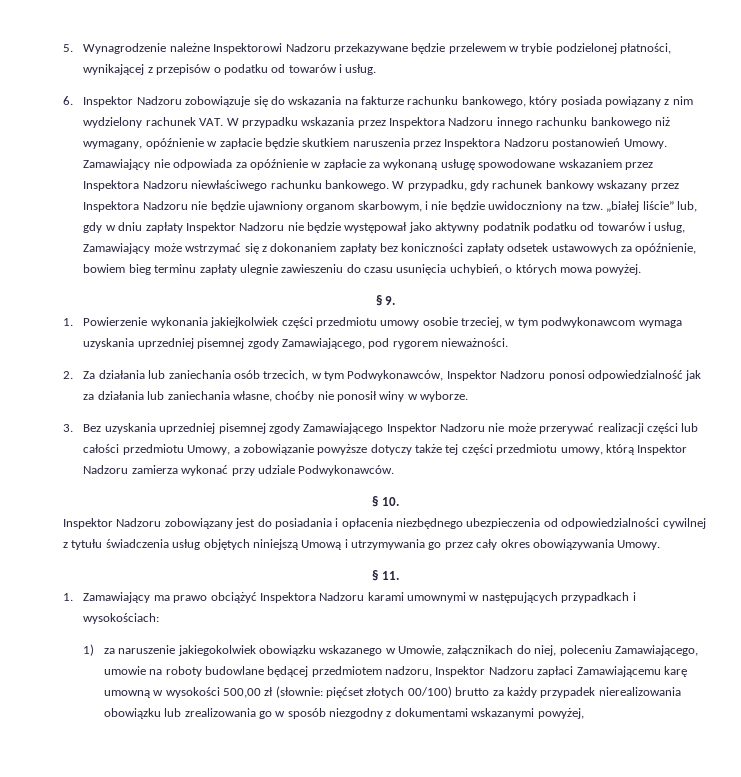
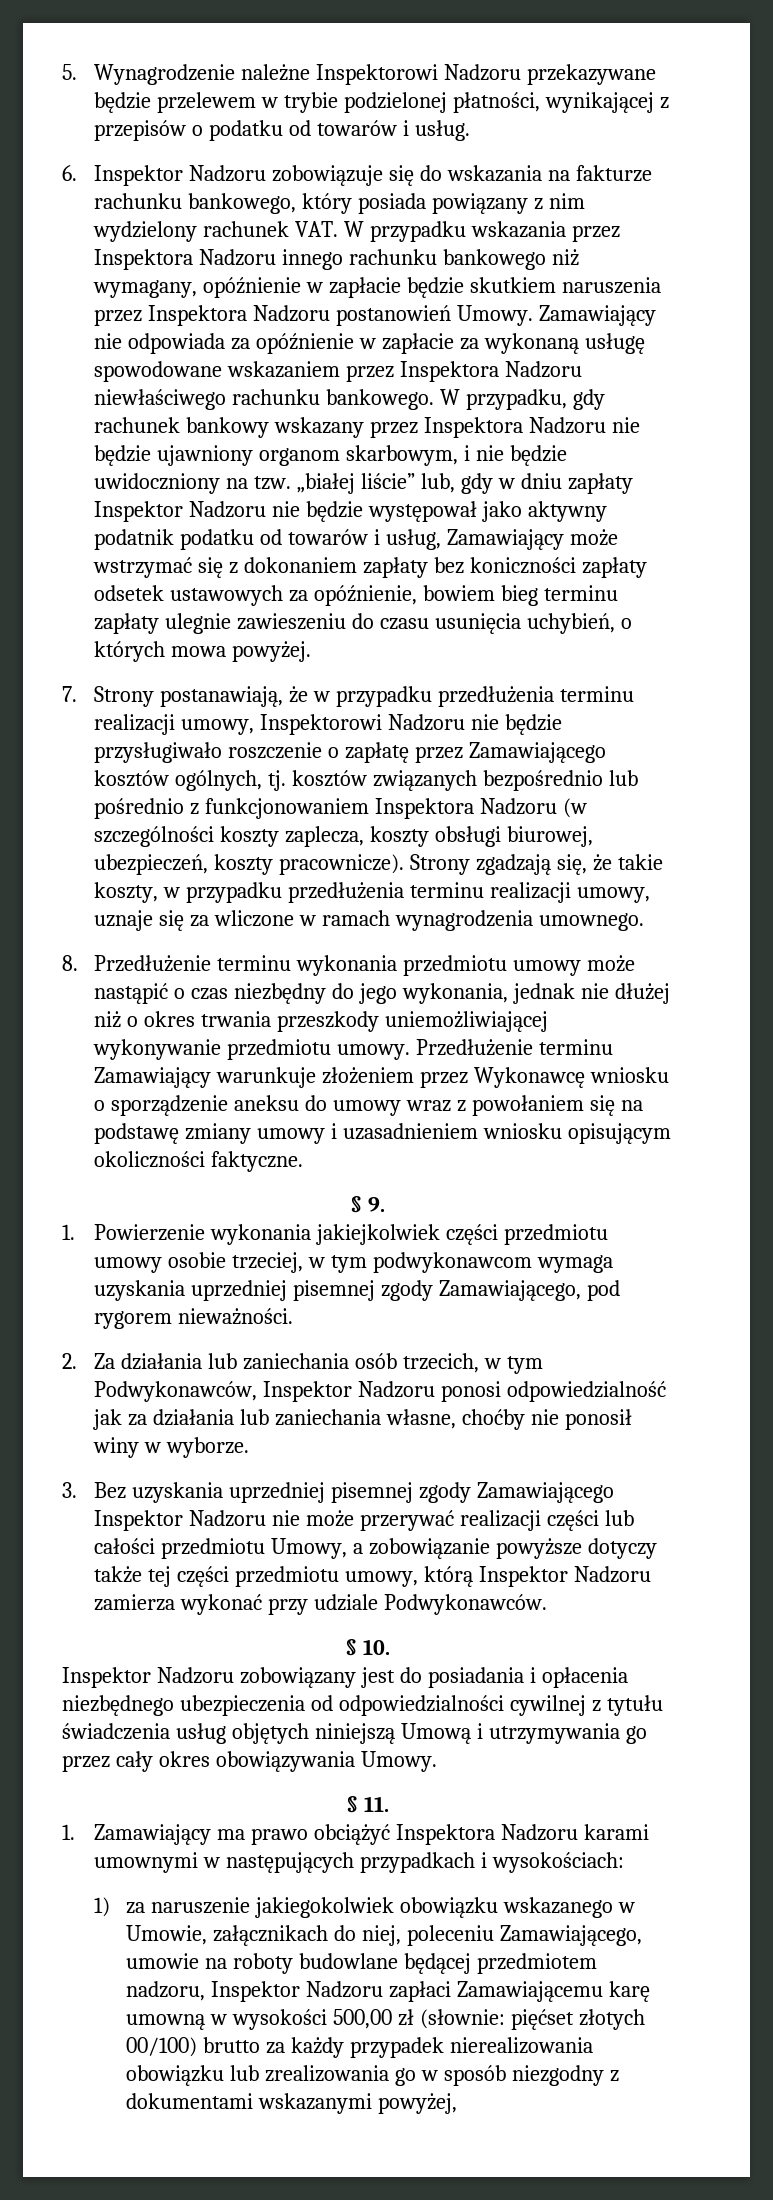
+ 7. Strony postanawiają, że w przypadku przedłużenia terminu realizacji umowy, Inspektorowi Nadzoru nie będzie przysługiwało roszczenie o zapłatę przez Zamawiającego kosztów ogólnych, tj. kosztów związanych bezpośrednio lub pośrednio z funkcjonowaniem Inspektora Nadzoru (w szczególności koszty zaplecza, koszty obsługi biurowej, ubezpieczeń, koszty pracownicze). Strony zgadzają się, że takie koszty, w przypadku przedłużenia terminu realizacji umowy, uznaje się za wliczone w ramach wynagrodzenia umownego.
+ 8. Przedłużenie terminu wykonania przedmiotu umowy może nastąpić o czas niezbędny do jego wykonania, jednak nie dłużej niż o okres trwania przeszkody uniemożliwiającej wykonywanie przedmiotu umowy. Przedłużenie terminu Zamawiający warunkuje złożeniem przez Wykonawcę wniosku o sporządzenie aneksu do umowy wraz z powołaniem się na podstawę zmiany umowy i uzasadnieniem wniosku opisującym okoliczności faktyczne.

